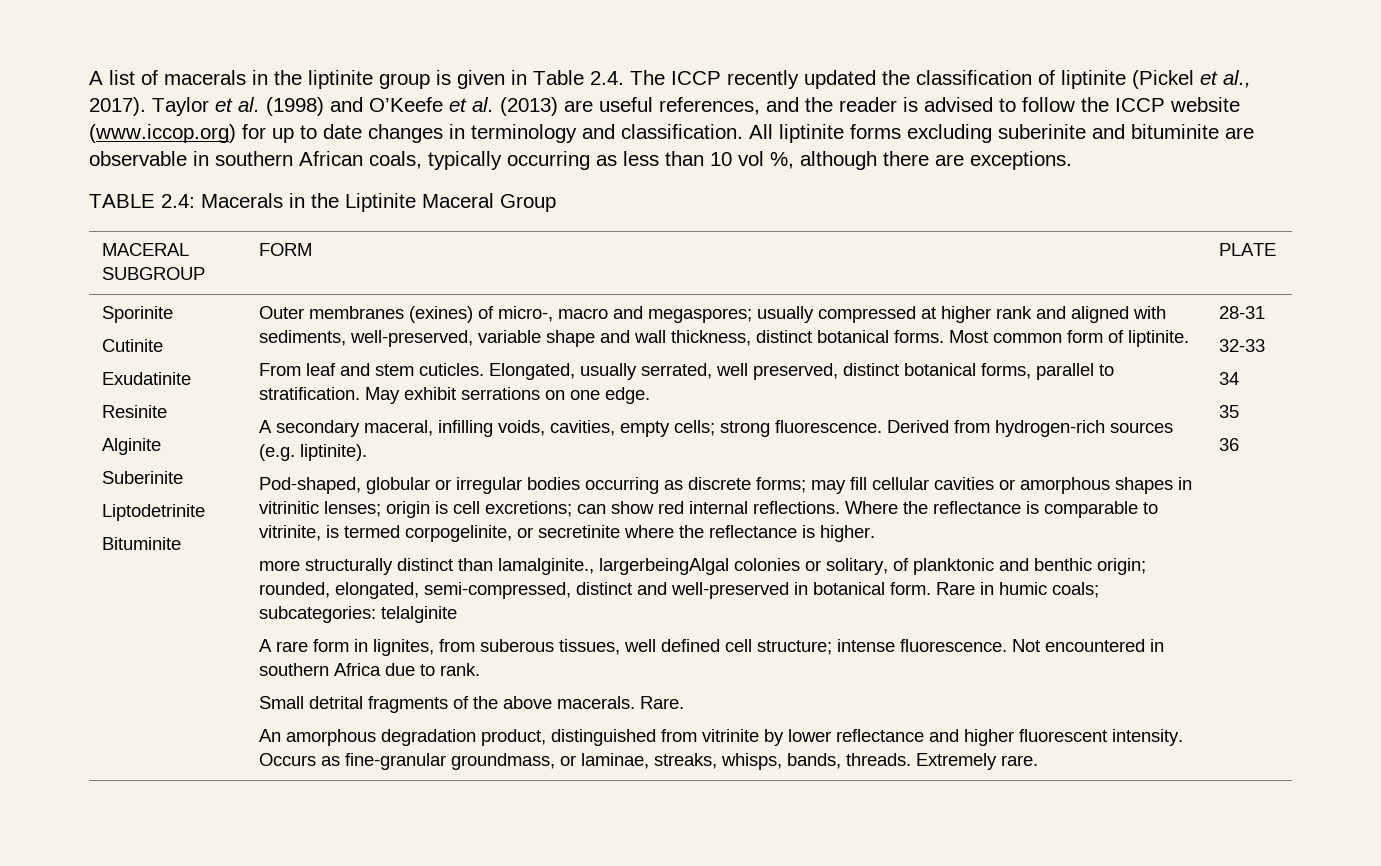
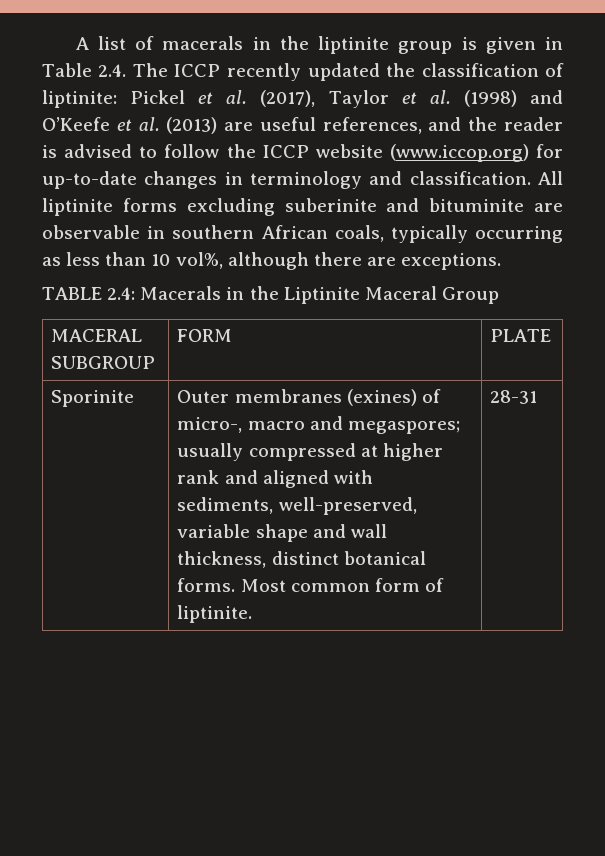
- A list of macerals in the liptinite group is given in Table 2.4. The ICCP recently updated the classification of liptinite (Pickel et al., 2017). Taylor et al. (1998) and O’Keefe et al. (2013) are useful references, and the reader is advised to follow the ICCP website (www.iccop.org) for up to date changes in terminology and classification.
+ A list of macerals in the liptinite group is given in Table 2.4. The ICCP recently updated the classification of liptinite: Pickel et al. (2017), Taylor et al. (1998) and O’Keefe et al. (2013) are useful references, and the reader is advised to follow the ICCP website (www.iccop.org) for up-to-date changes in terminology and classification.
- All liptinite forms excluding suberinite and bituminite are observable in southern African coals, typically occurring as less than 10 vol %, although there are exceptions.
+ All liptinite forms excluding suberinite and bituminite are observable in southern African coals, typically occurring as less than 10 vol%, although there are exceptions.
- Cutinite
- Exudatinite
- Resinite
- Alginite
- Suberinite
- Liptodetrinite
- Bituminite
- From leaf and stem cuticles. Elongated, usually serrated, well preserved, distinct botanical forms, parallel to stratification. May exhibit serrations on one edge.
- A secondary maceral, infilling voids, cavities, empty cells; strong fluorescence. Derived from hydrogen-rich sources (e.g. liptinite).
- Pod-shaped, globular or irregular bodies occurring as discrete forms; may fill cellular cavities or amorphous shapes in vitrinitic lenses; origin is cell excretions; can show red internal reflections. Where the reflectance is comparable to vitrinite, is termed corpogelinite, or secretinite where the reflectance is higher.
- more structurally distinct than lamalginite., largerbeingAlgal colonies or solitary, of planktonic and benthic origin; rounded, elongated, semi-compressed, distinct and well-preserved in botanical form. Rare in humic coals; subcategories: telalginite
- A rare form in lignites, from suberous tissues, well defined cell structure; intense fluorescence. Not encountered in southern Africa due to rank.
- Small detrital fragments of the above macerals. Rare.
- An amorphous degradation product, distinguished from vitrinite by lower reflectance and higher fluorescent intensity. Occurs as fine-granular groundmass, or laminae, streaks, whisps, bands, threads. Extremely rare. | 28-31
- 32-33
- 34
- 35
- 36
+ 28-31

